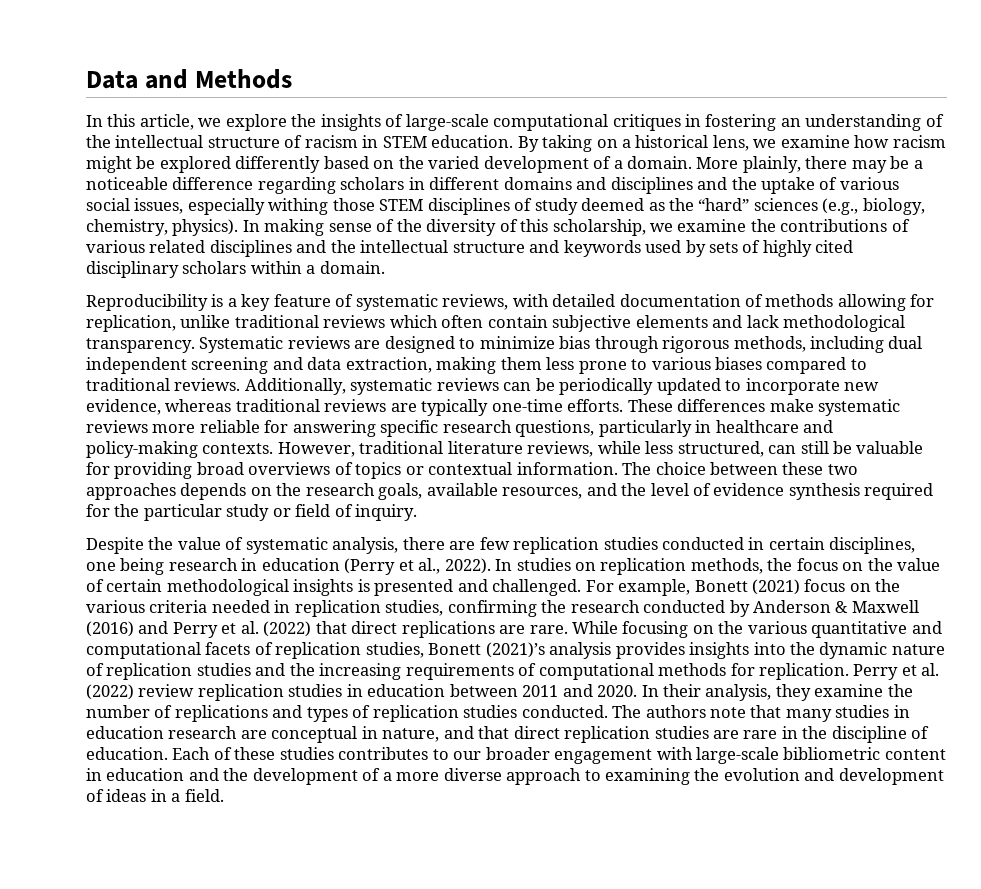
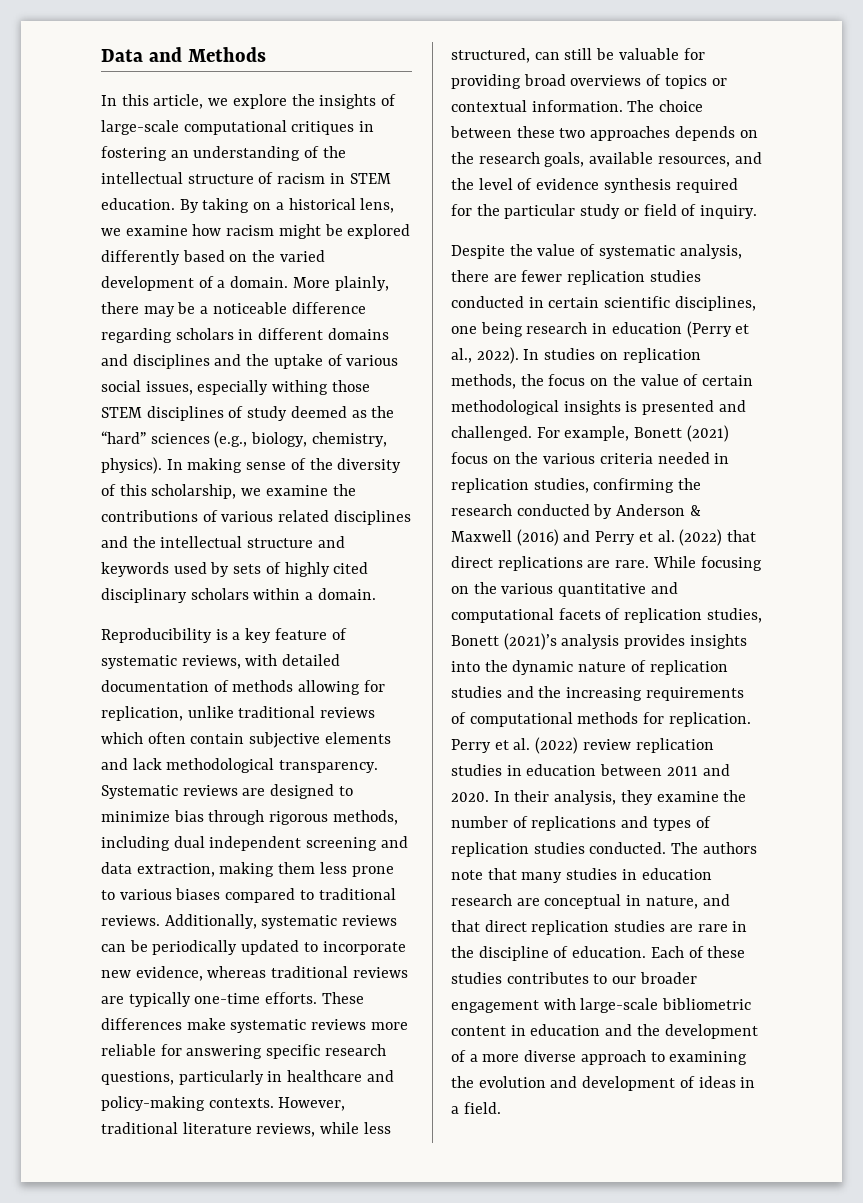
- Despite the value of systematic analysis, there are few replication studies conducted in certain disciplines, one being research in education (Perry et al., 2022).
+ Despite the value of systematic analysis, there are fewer replication studies conducted in certain scientific disciplines, one being research in education (Perry et al., 2022).

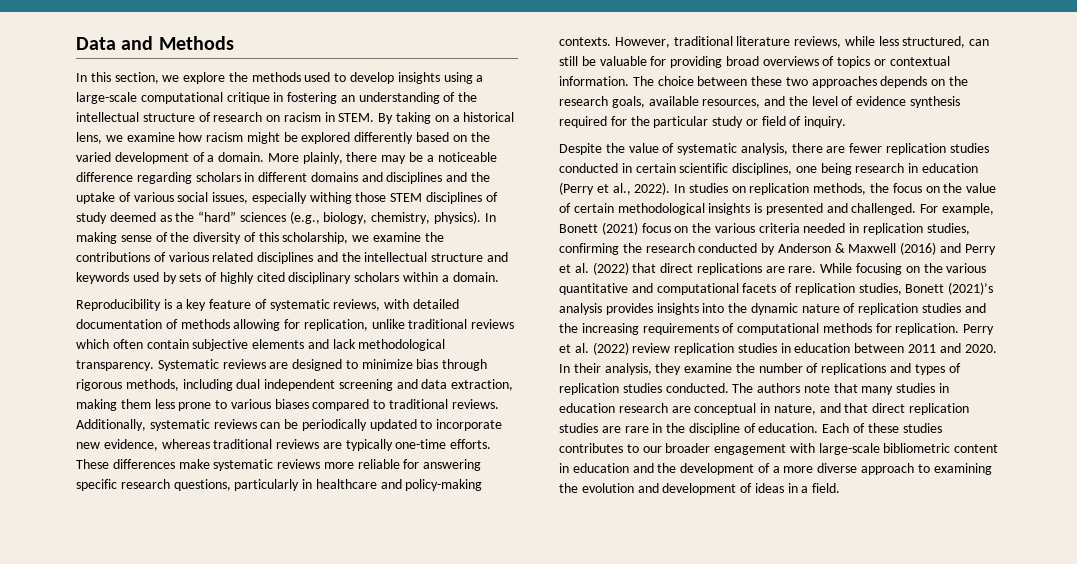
- In this article, we explore the insights of large-scale computational critiques in fostering an understanding of the intellectual structure of racism in STEM education.
+ In this section, we explore the methods used to develop insights using a large-scale computational critique in fostering an understanding of the intellectual structure of research on racism in STEM.

